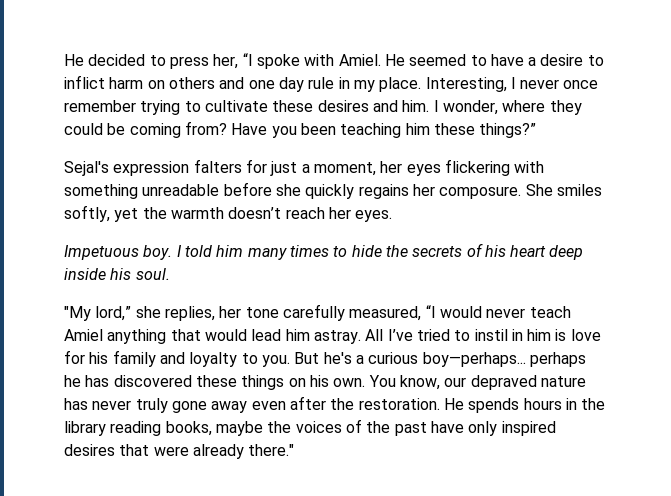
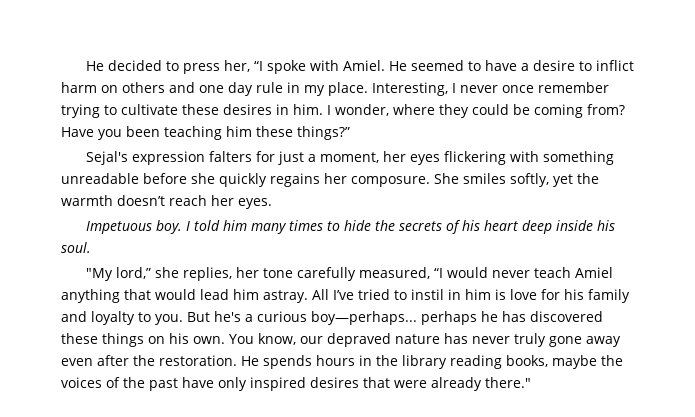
- Interesting, I never once remember trying to cultivate these desires and him.
+ Interesting, I never once remember trying to cultivate these desires in him.

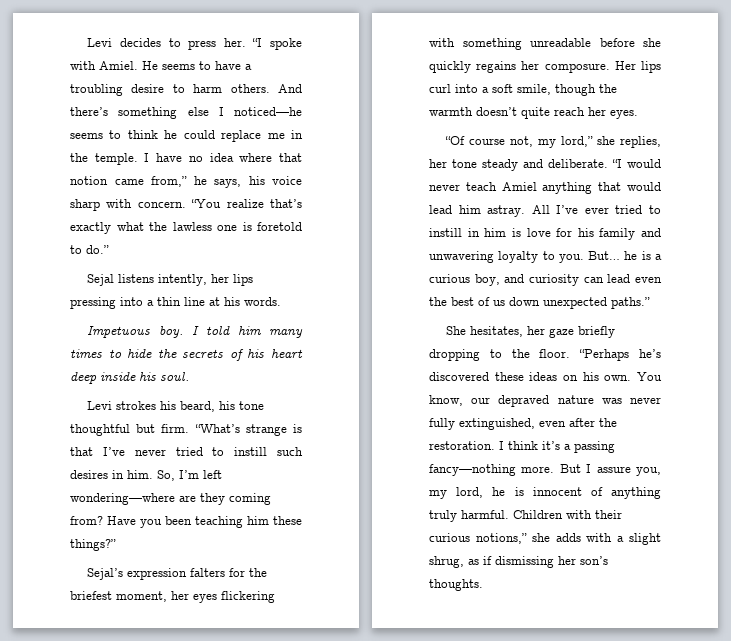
- He decided to press her, “I spoke with Amiel.
+ Levi decides to press her. “I spoke with Amiel.
- He seemed to have a desire to inflict harm on others and one day rule in my place. Interesting, I never once remember trying to cultivate these desires in him. I wonder, where they could be coming from? Have you been teaching him these things?”
- Sejal's expression falters for just a moment, her eyes flickering with something unreadable before she quickly regains her composure. She smiles softly, yet the warmth doesn’t reach her eyes.
+ He seems to have a troubling desire to harm others. And there’s something else I noticed—he seems to think he could replace me in the temple. I have no idea where that notion came from,” he says, his voice sharp with concern. “You realize that’s exactly what the lawless one is foretold to do.”
+ Sejal listens intently, her lips pressing into a thin line at his words.
- "My lord,” she replies, her tone carefully measured, “I would never teach Amiel anything that would lead him astray.
+ Levi strokes his beard, his tone thoughtful but firm. “What’s strange is that I’ve never tried to instill such desires in him. So, I’m left wondering—where are they coming from? Have you been teaching him these things?”
+ Sejal’s expression falters for the briefest moment, her eyes flickering with something unreadable before she quickly regains her composure. Her lips curl into a soft smile, though the warmth doesn’t quite reach her eyes.
+ “Of course not, my lord,” she replies, her tone steady and deliberate. “I would never teach Amiel anything that would lead him astray.
- All I’ve tried to instil in him is love for his family and loyalty to you.
+ All I’ve ever tried to instill in him is love for his family and unwavering loyalty to you.
- But he's a curious boy—perhaps... perhaps he has discovered these things on his own.
+ But… he is a curious boy, and curiosity can lead even the best of us down unexpected paths.”
+ She hesitates, her gaze briefly dropping to the floor. “Perhaps he’s discovered these ideas on his own.
- You know, our depraved nature has never truly gone away even after the restoration. He spends hours in the library reading books, maybe the voices of the past have only inspired desires that were already there."
+ You know, our depraved nature was never fully extinguished, even after the restoration. I think it’s a passing fancy—nothing more. But I assure you, my lord, he is innocent of anything truly harmful. Children with their curious notions,” she adds with a slight shrug, as if dismissing her son’s thoughts.

